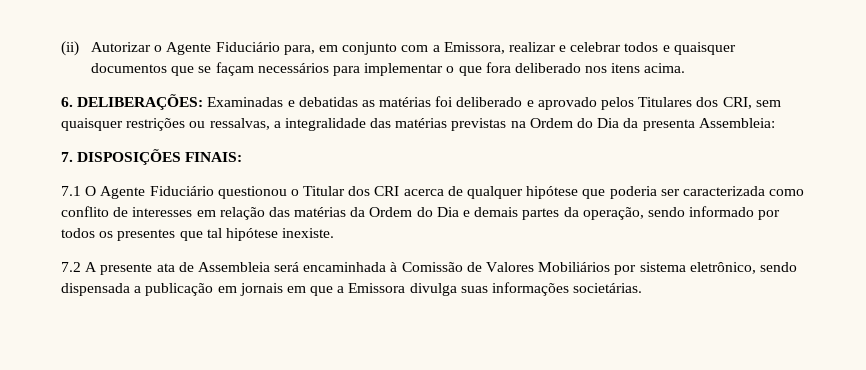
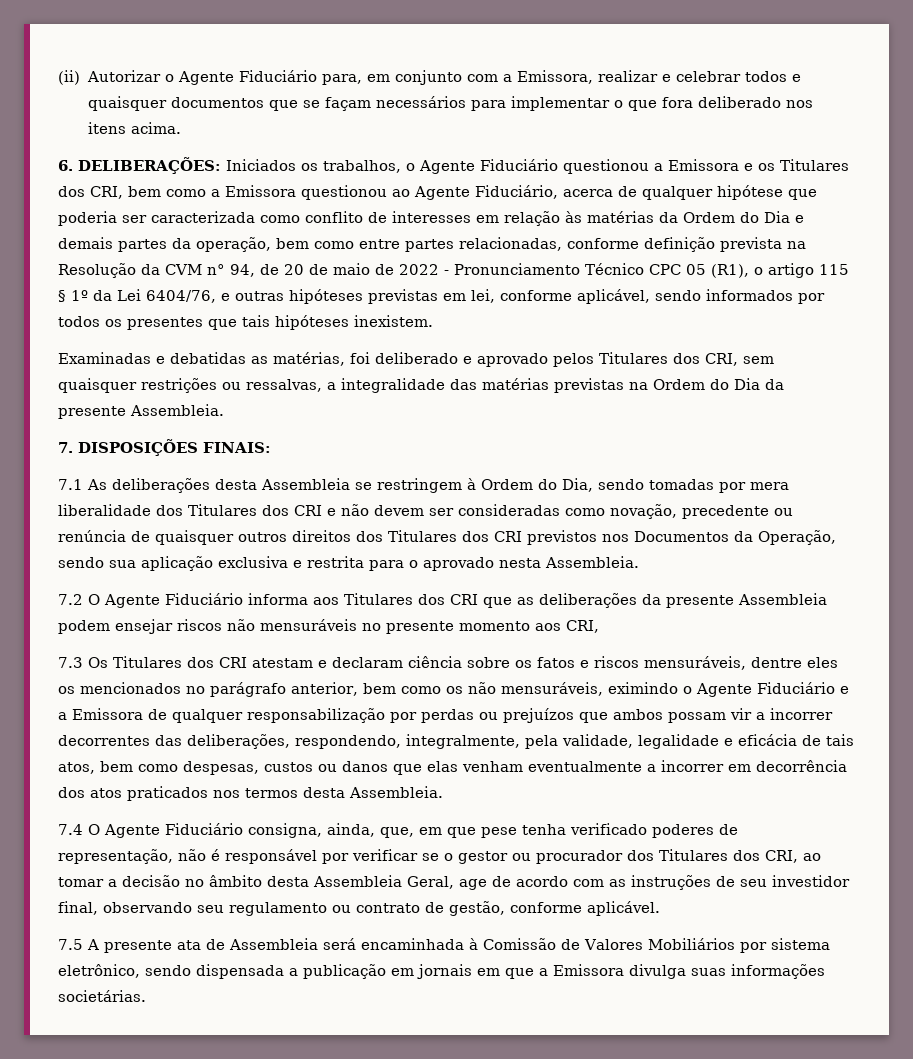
- 6. DELIBERAÇÕES: Examinadas e debatidas as matérias foi deliberado e aprovado pelos Titulares dos CRI, sem quaisquer restrições ou ressalvas, a integralidade das matérias previstas na Ordem do Dia da presenta Assembleia:
+ 6. DELIBERAÇÕES: Iniciados os trabalhos, o Agente Fiduciário questionou a Emissora e os Titulares dos CRI, bem como a Emissora questionou ao Agente Fiduciário, acerca de qualquer hipótese que poderia ser caracterizada como conflito de interesses em relação às matérias da Ordem do Dia e demais partes da operação, bem como entre partes relacionadas, conforme definição prevista na Resolução da CVM n° 94, de 20 de maio de 2022 - Pronunciamento Técnico CPC 05 (R1), o artigo 115 § 1º da Lei 6404/76, e outras hipóteses previstas em lei, conforme aplicável, sendo informados por todos os presentes que tais hipóteses inexistem.
+ Examinadas e debatidas as matérias, foi deliberado e aprovado pelos Titulares dos CRI, sem quaisquer restrições ou ressalvas, a integralidade das matérias previstas na Ordem do Dia da presente Assembleia.
- 7.1 O Agente Fiduciário questionou o Titular dos CRI acerca de qualquer hipótese que poderia ser caracterizada como conflito de interesses em relação das matérias da Ordem do Dia e demais partes da operação, sendo informado por todos os presentes que tal hipótese inexiste.
- 7.2 A presente ata de Assembleia será encaminhada à Comissão de Valores Mobiliários por sistema eletrônico, sendo dispensada a publicação em jornais em que a Emissora divulga suas informações societárias.
+ 7.1 As deliberações desta Assembleia se restringem à Ordem do Dia, sendo tomadas por mera liberalidade dos Titulares dos CRI e não devem ser consideradas como novação, precedente ou renúncia de quaisquer outros direitos dos Titulares dos CRI previstos nos Documentos da Operação, sendo sua aplicação exclusiva e restrita para o aprovado nesta Assembleia.
+ 7.2 O Agente Fiduciário informa aos Titulares dos CRI que as deliberações da presente Assembleia podem ensejar riscos não mensuráveis no presente momento aos CRI,
+ 7.3 Os Titulares dos CRI atestam e declaram ciência sobre os fatos e riscos mensuráveis, dentre eles os mencionados no parágrafo anterior, bem como os não mensuráveis, eximindo o Agente Fiduciário e a Emissora de qualquer responsabilização por perdas ou prejuízos que ambos possam vir a incorrer decorrentes das deliberações, respondendo, integralmente, pela validade, legalidade e eficácia de tais atos, bem como despesas, custos ou danos que elas venham eventualmente a incorrer em decorrência dos atos praticados nos termos desta Assembleia.
+ 7.4 O Agente Fiduciário consigna, ainda, que, em que pese tenha verificado poderes de representação, não é responsável por verificar se o gestor ou procurador dos Titulares dos CRI, ao tomar a decisão no âmbito desta Assembleia Geral, age de acordo com as instruções de seu investidor final, observando seu regulamento ou contrato de gestão, conforme aplicável.
+ 7.5 A presente ata de Assembleia será encaminhada à Comissão de Valores Mobiliários por sistema eletrônico, sendo dispensada a publicação em jornais em que a Emissora divulga suas informações societárias.

